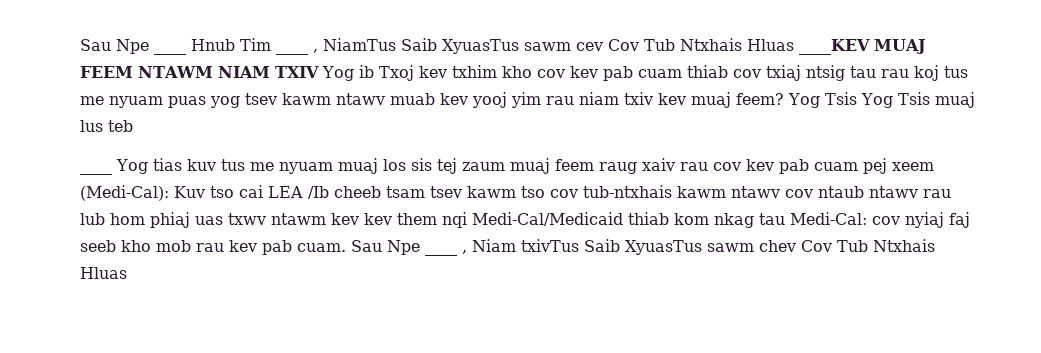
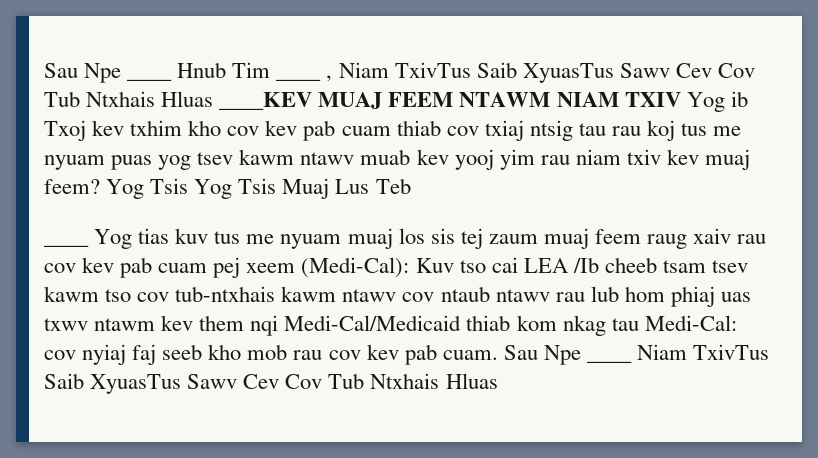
- Sau Npe ____ Hnub Tim ____ , NiamTus Saib XyuasTus sawm cev Cov Tub Ntxhais Hluas ____KEV MUAJ FEEM NTAWM NIAM TXIV Yog ib Txoj kev txhim kho cov kev pab cuam thiab cov txiaj ntsig tau rau koj tus me nyuam puas yog tsev kawm ntawv muab kev yooj yim rau niam txiv kev muaj feem?
+ Sau Npe ____ Hnub Tim ____ , Niam TxivTus Saib XyuasTus Sawv Cev Cov Tub Ntxhais Hluas ____KEV MUAJ FEEM NTAWM NIAM TXIV Yog ib Txoj kev txhim kho cov kev pab cuam thiab cov txiaj ntsig tau rau koj tus me nyuam puas yog tsev kawm ntawv muab kev yooj yim rau niam txiv kev muaj feem?
- Yog Tsis Yog Tsis muaj lus teb
+ Yog Tsis Yog Tsis Muaj Lus Teb
- Kuv tso cai LEA /Ib cheeb tsam tsev kawm tso cov tub-ntxhais kawm ntawv cov ntaub ntawv rau lub hom phiaj uas txwv ntawm kev kev them nqi Medi-Cal/Medicaid thiab kom nkag tau Medi-Cal:
+ Kuv tso cai LEA /Ib cheeb tsam tsev kawm tso cov tub-ntxhais kawm ntawv cov ntaub ntawv rau lub hom phiaj uas txwv ntawm kev them nqi Medi-Cal/Medicaid thiab kom nkag tau Medi-Cal:
- cov nyiaj faj seeb kho mob rau kev pab cuam.
+ cov nyiaj faj seeb kho mob rau cov kev pab cuam.
- Sau Npe ____ , Niam txivTus Saib XyuasTus sawm chev Cov Tub Ntxhais Hluas
+ Sau Npe ____ Niam TxivTus Saib XyuasTus Sawv Cev Cov Tub Ntxhais Hluas

